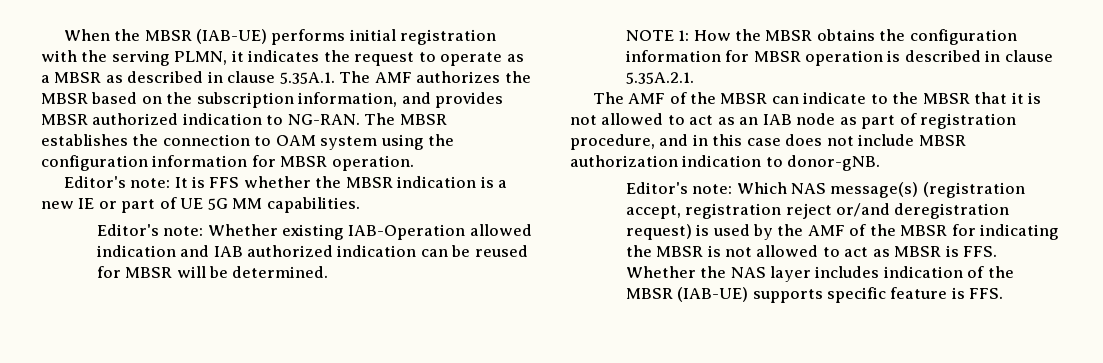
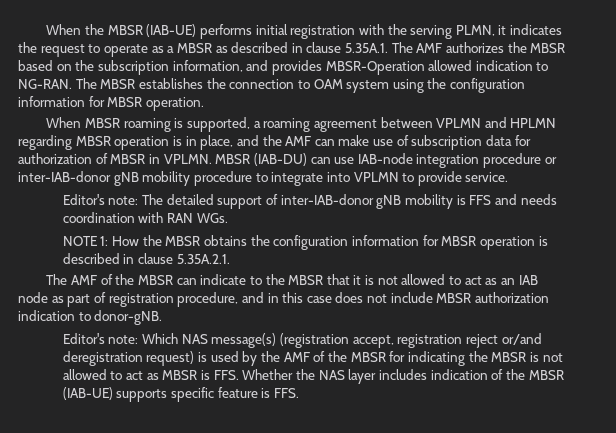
- When the MBSR (IAB-UE) performs initial registration with the serving PLMN, it indicates the request to operate as a MBSR as described in clause 5.35A.1. The AMF authorizes the MBSR based on the subscription information, and provides MBSR authorized indication to NG-RAN.
+ When the MBSR (IAB-UE) performs initial registration with the serving PLMN, it indicates the request to operate as a MBSR as described in clause 5.35A.1. The AMF authorizes the MBSR based on the subscription information, and provides MBSR-Operation allowed indication to NG-RAN.
- Editor's note: It is FFS whether the MBSR indication is a new IE or part of UE 5G MM capabilities.
- Editor's note: Whether existing IAB-Operation allowed indication and IAB authorized indication can be reused for MBSR will be determined.
+ When MBSR roaming is supported, a roaming agreement between VPLMN and HPLMN regarding MBSR operation is in place, and the AMF can make use of subscription data for authorization of MBSR in VPLMN. MBSR (IAB-DU) can use IAB-node integration procedure or inter-IAB-donor gNB mobility procedure to integrate into VPLMN to provide service.
+ Editor's note: The detailed support of inter-IAB-donor gNB mobility is FFS and needs coordination with RAN WGs.

